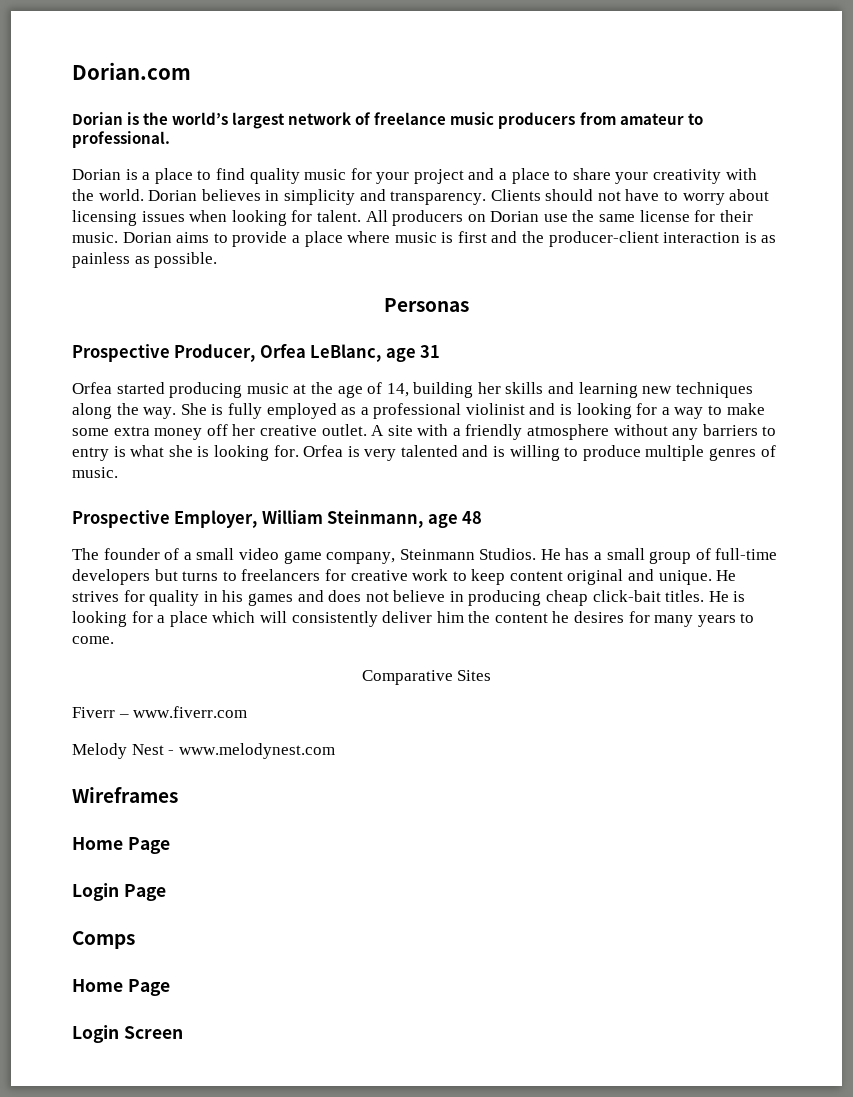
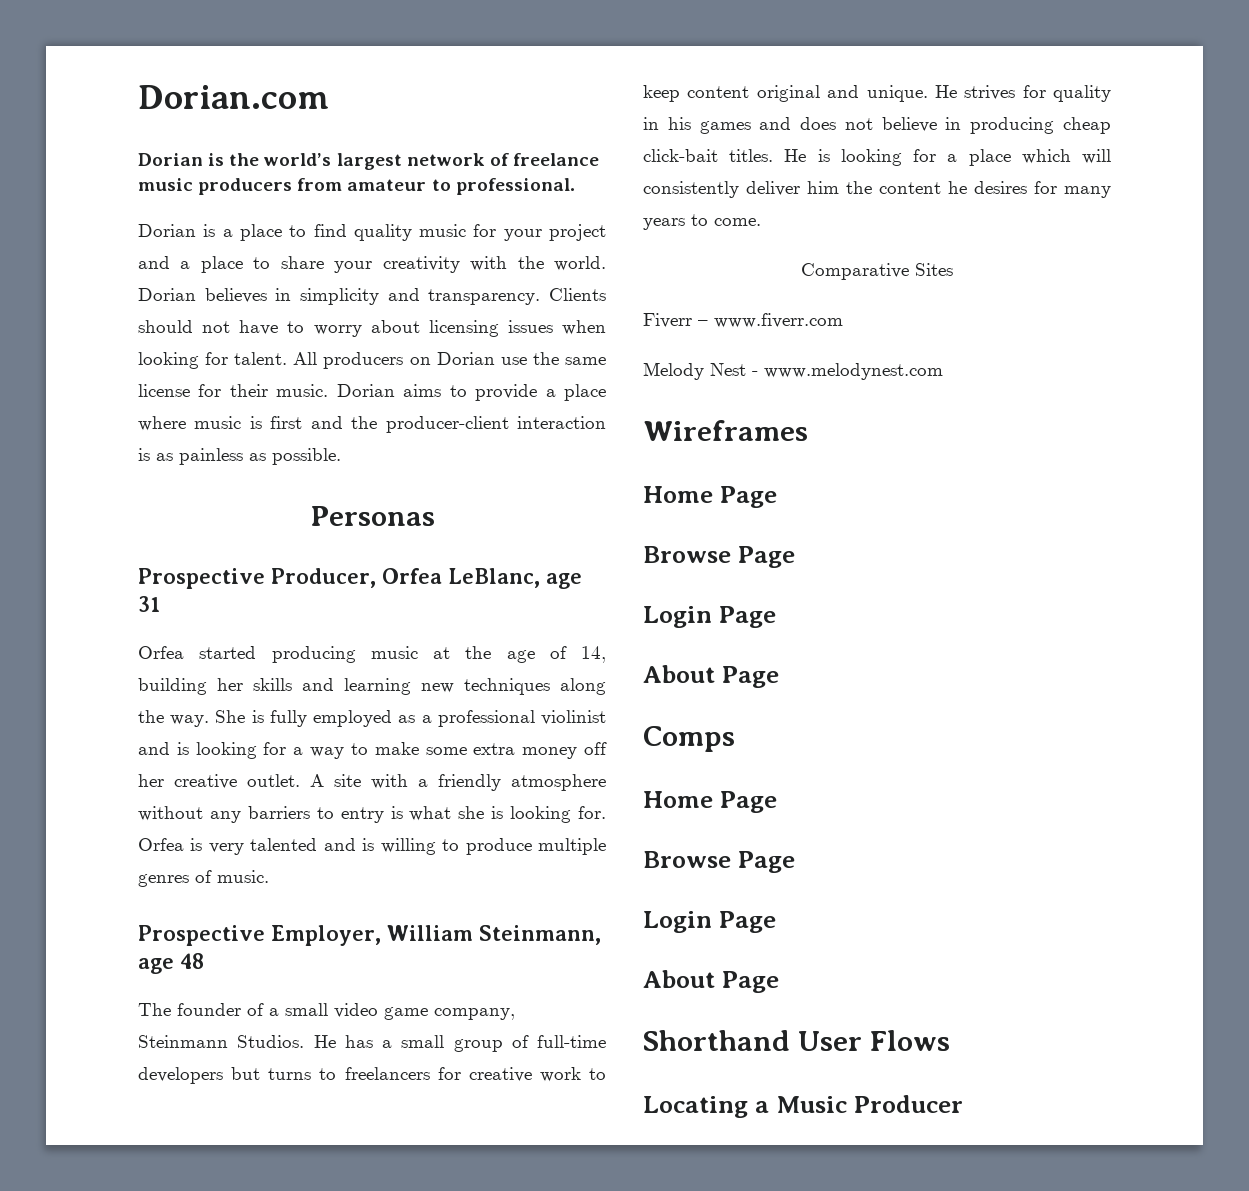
  Wireframes
  Home Page
+ Browse Page
  Login Page
+ About Page
  Comps
  Home Page
- Login Screen
+ Browse Page
+ Login Page
+ About Page
+ Shorthand User Flows
+ Locating a Music Producer

